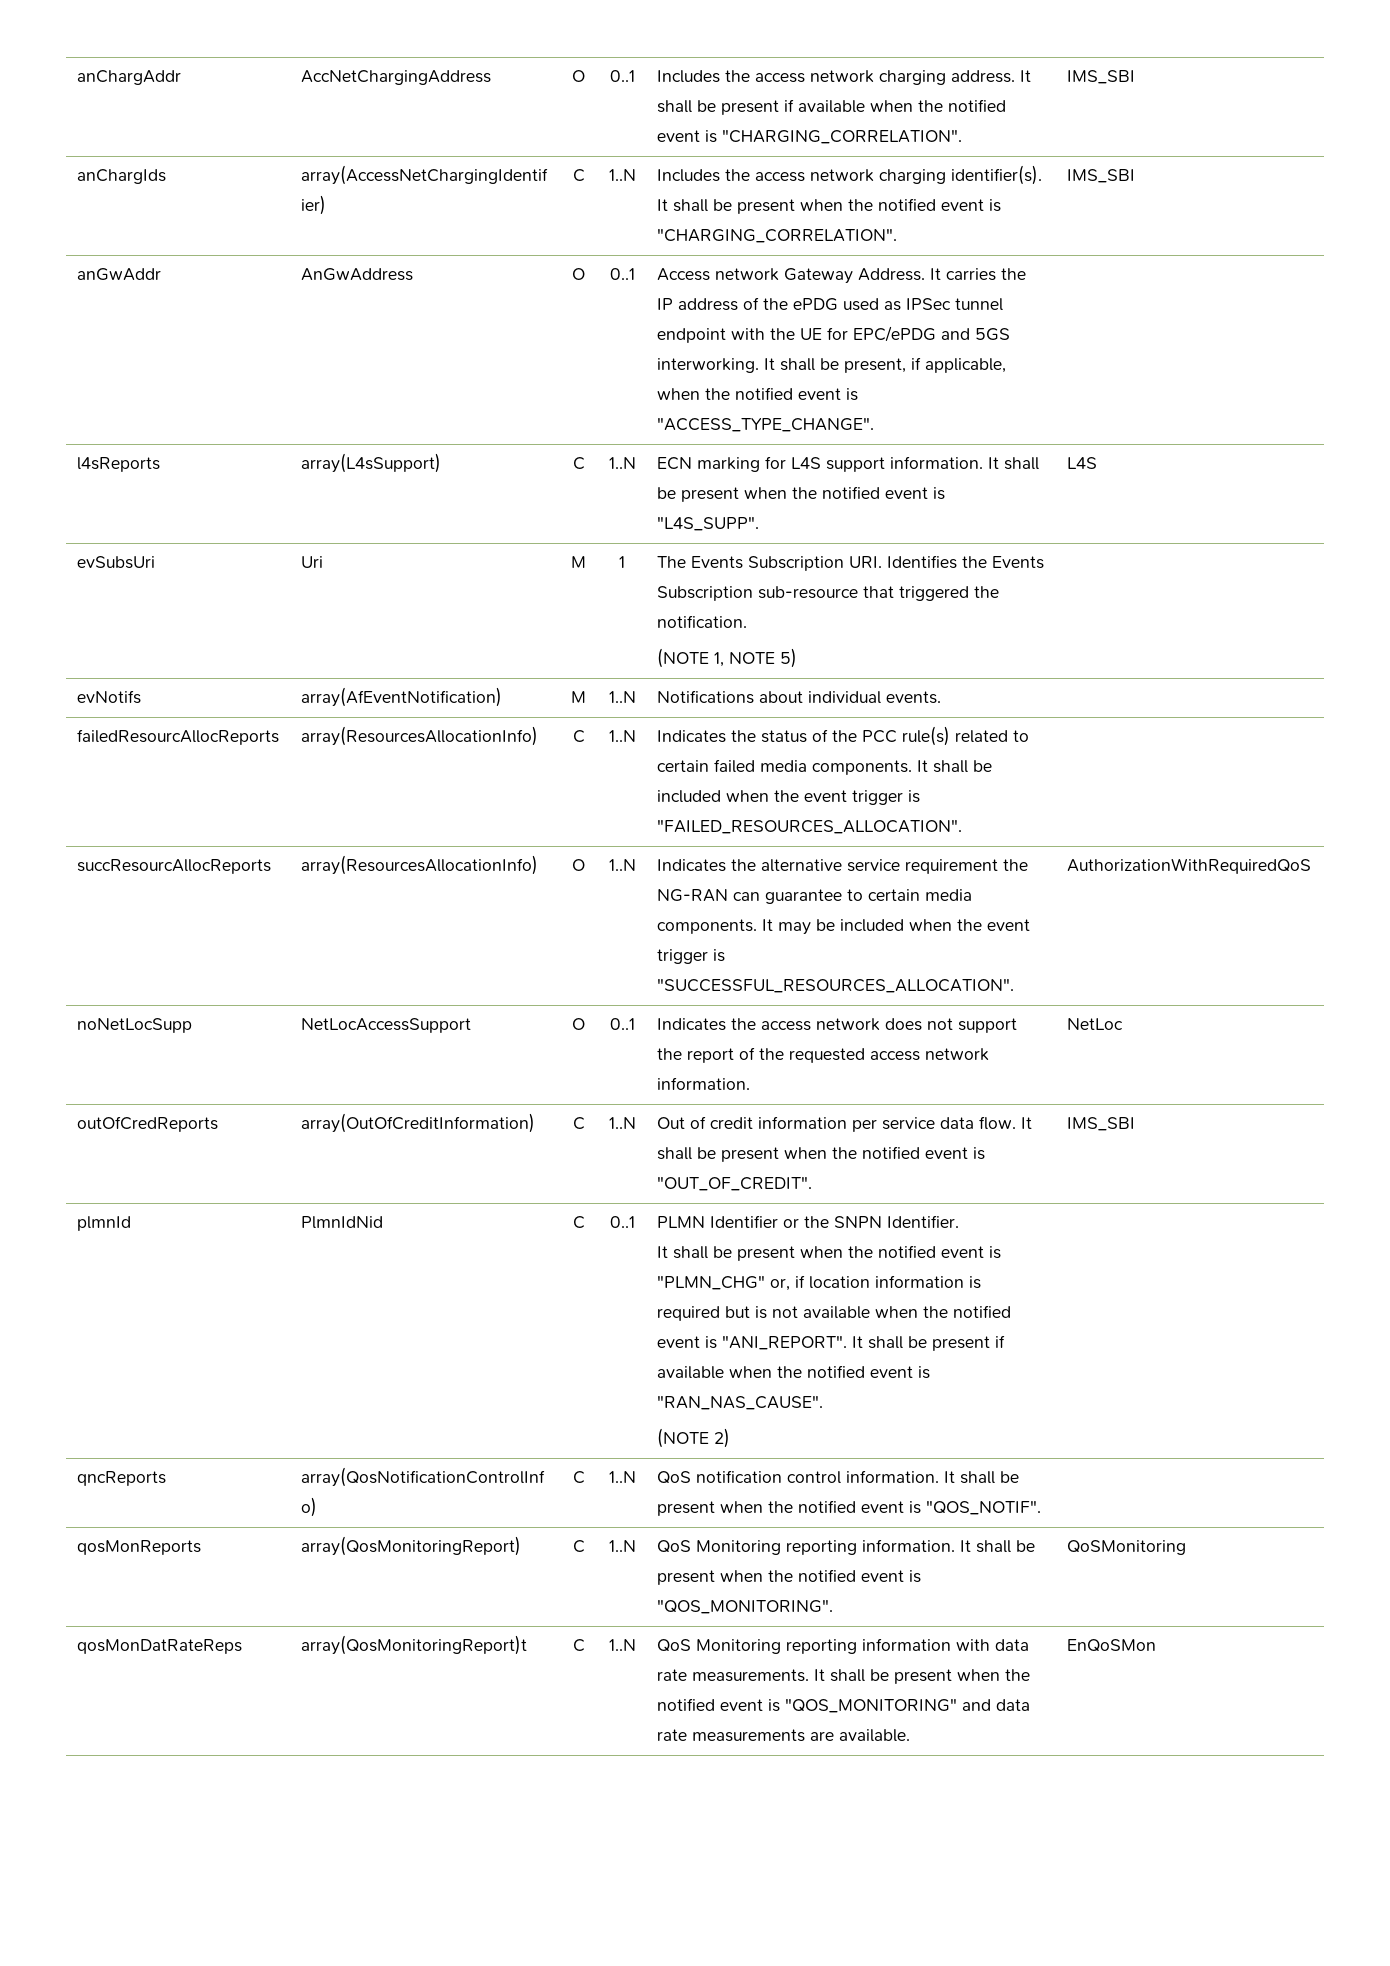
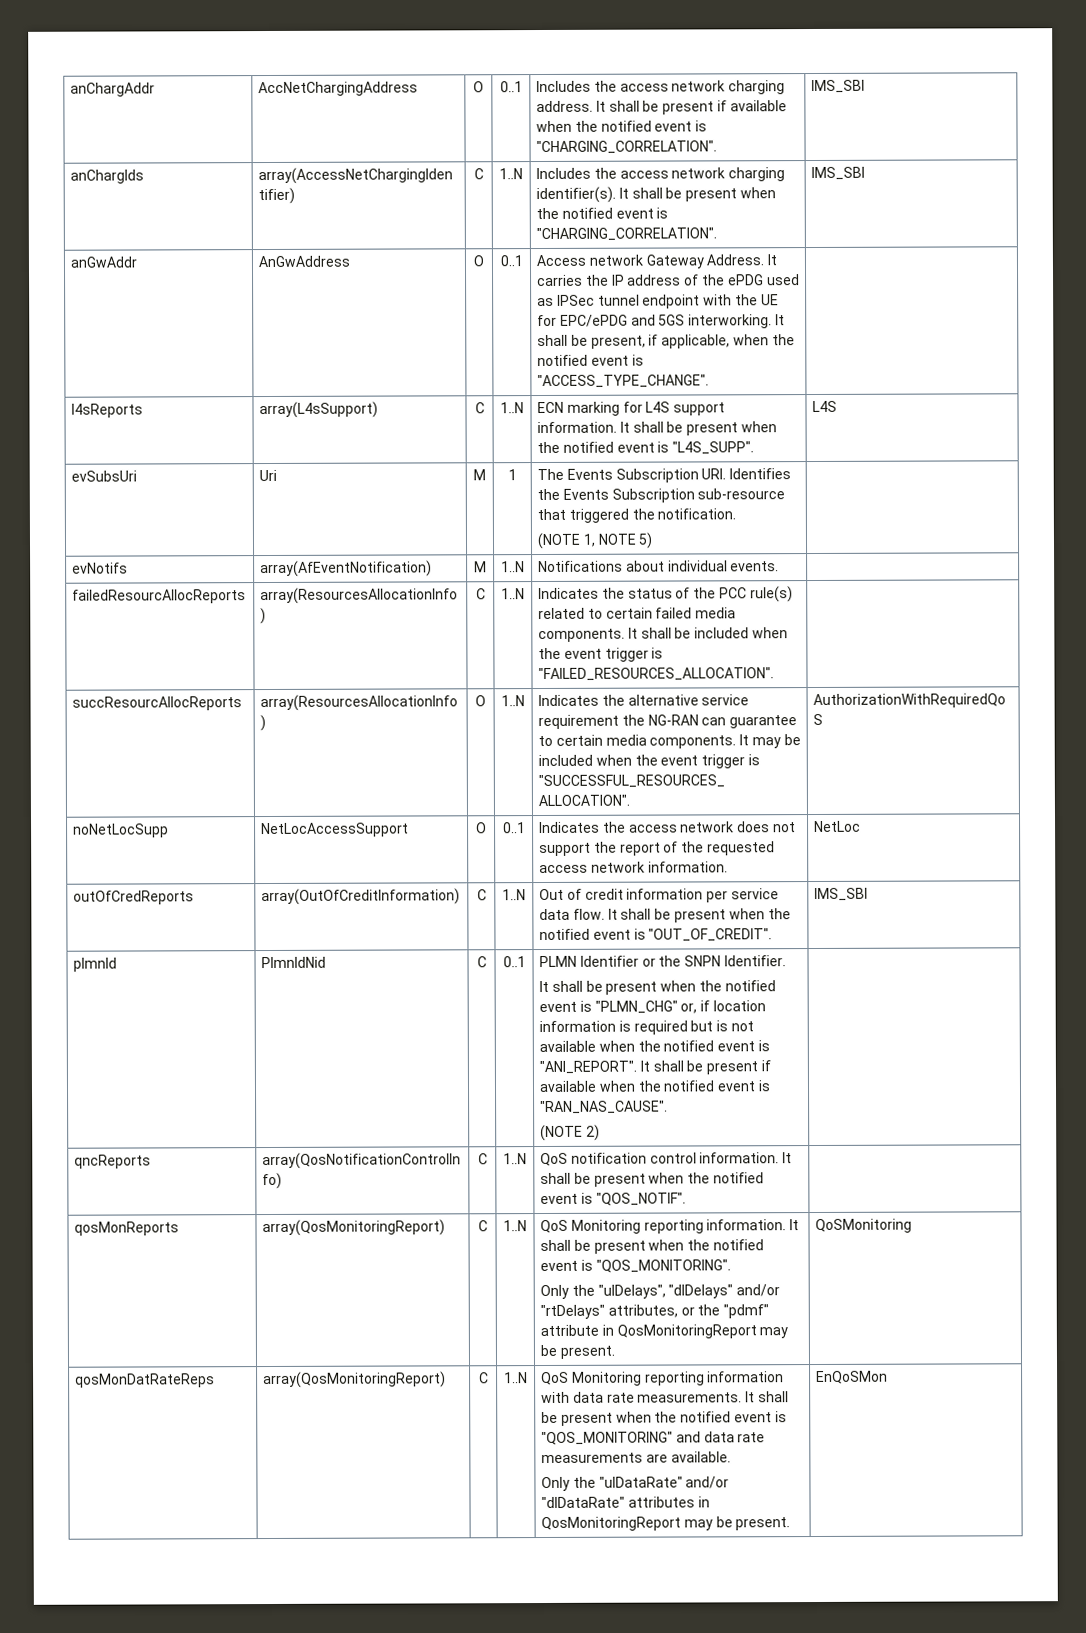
- qosMonReports | array(QosMonitoringReport) | C | 1..N | QoS Monitoring reporting information. It shall be present when the notified event is "QOS_MONITORING". | QoSMonitoring
+ qosMonReports | array(QosMonitoringReport) | C | 1..N | QoS Monitoring reporting information. It shall be present when the notified event is "QOS_MONITORING".
+ Only the "ulDelays", "dlDelays" and/or "rtDelays" attributes, or the "pdmf" attribute in QosMonitoringReport may be present. | QoSMonitoring
- qosMonDatRateReps | array(QosMonitoringReport)t | C | 1..N | QoS Monitoring reporting information with data rate measurements. It shall be present when the notified event is "QOS_MONITORING" and data rate measurements are available. | EnQoSMon
+ qosMonDatRateReps | array(QosMonitoringReport) | C | 1..N | QoS Monitoring reporting information with data rate measurements. It shall be present when the notified event is "QOS_MONITORING" and data rate measurements are available.
+ Only the "ulDataRate" and/or "dlDataRate" attributes in QosMonitoringReport may be present. | EnQoSMon

